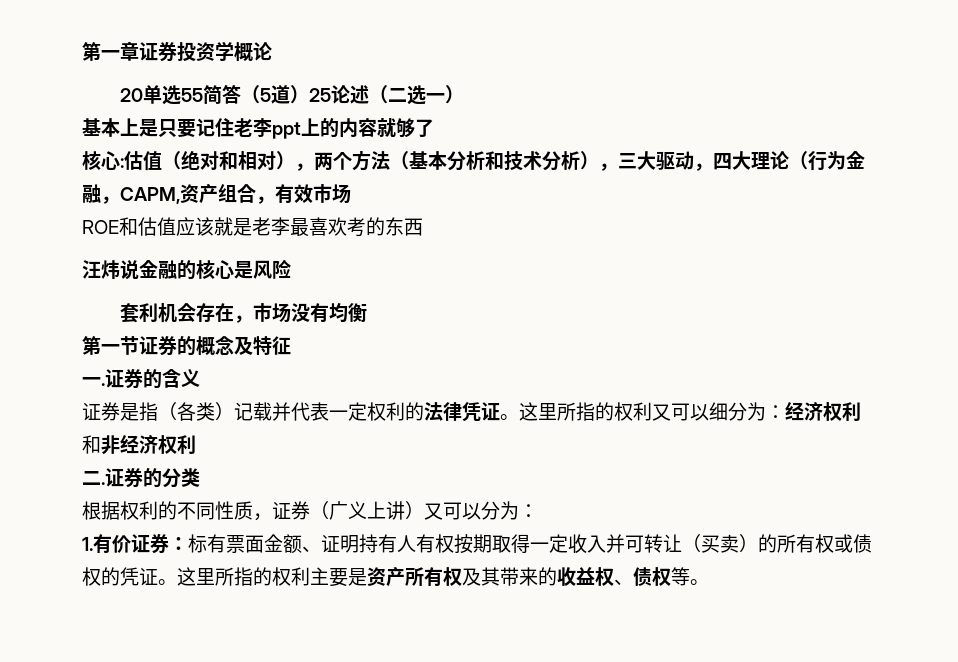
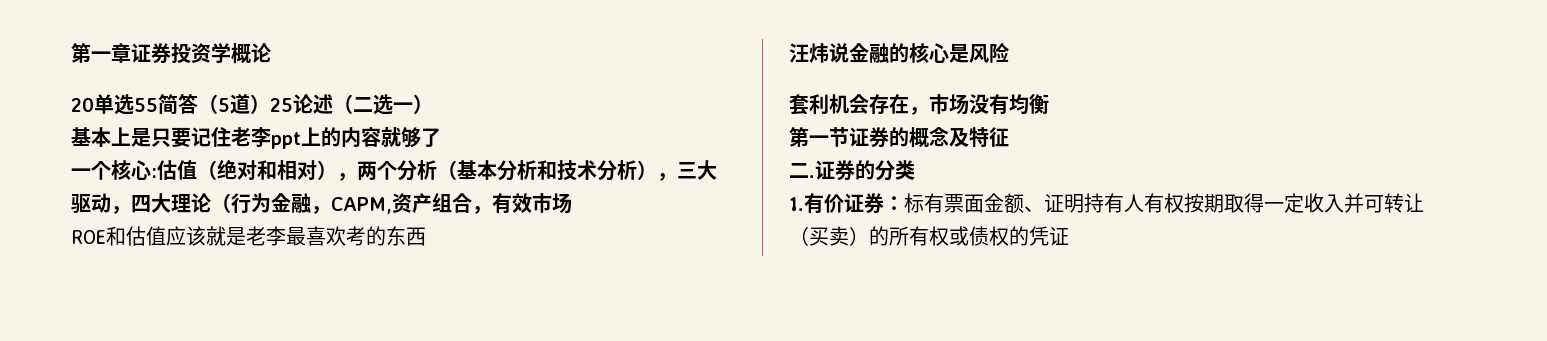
- 核心:估值（绝对和相对），两个方法（基本分析和技术分析），三大驱动，四大理论（行为金融，CAPM,资产组合，有效市场
+ 一个核心:估值（绝对和相对），两个分析（基本分析和技术分析），三大驱动，四大理论（行为金融，CAPM,资产组合，有效市场
- 一.证券的含义
- 证券是指（各类）记载并代表一定权利的法律凭证。这里所指的权利又可以细分为：经济权利和非经济权利
  二.证券的分类
- 根据权利的不同性质，证券（广义上讲）又可以分为：
- 1.有价证券：标有票面金额、证明持有人有权按期取得一定收入并可转让（买卖）的所有权或债权的凭证。这里所指的权利主要是资产所有权及其带来的收益权、债权等。
+ 1.有价证券：标有票面金额、证明持有人有权按期取得一定收入并可转让（买卖）的所有权或债权的凭证

